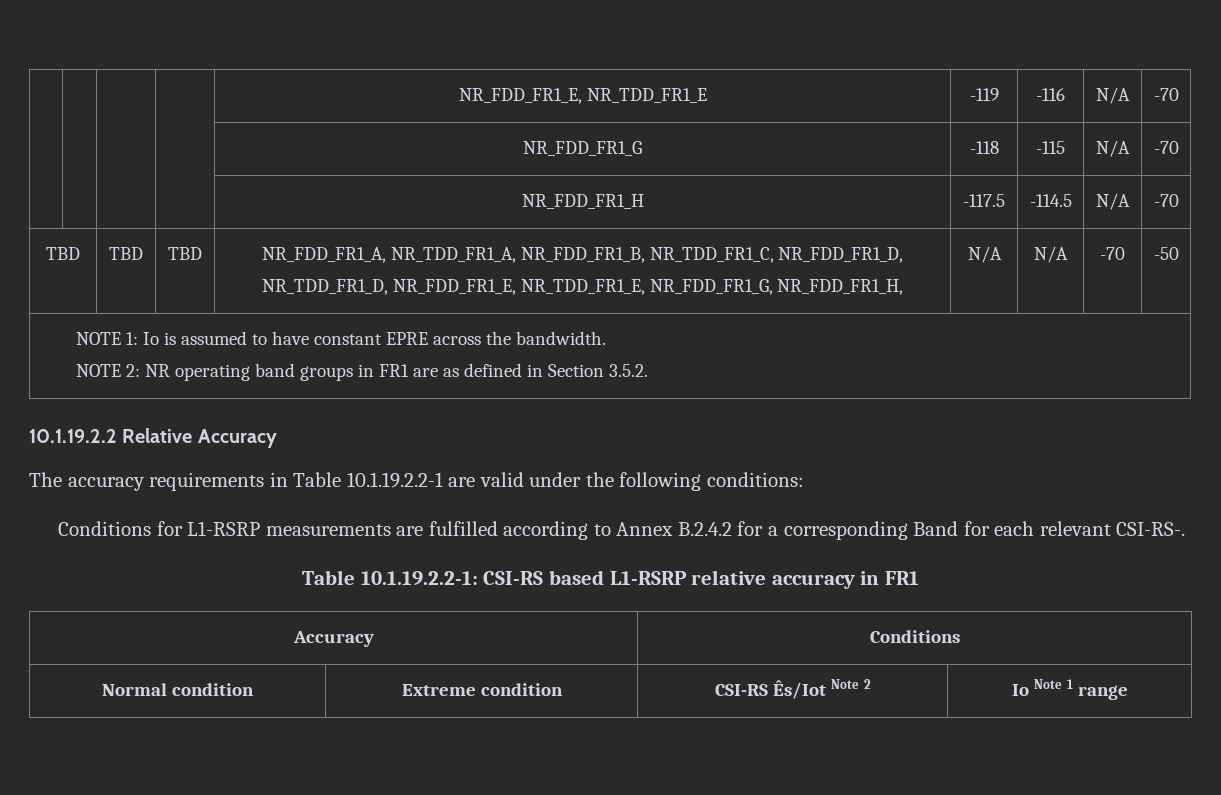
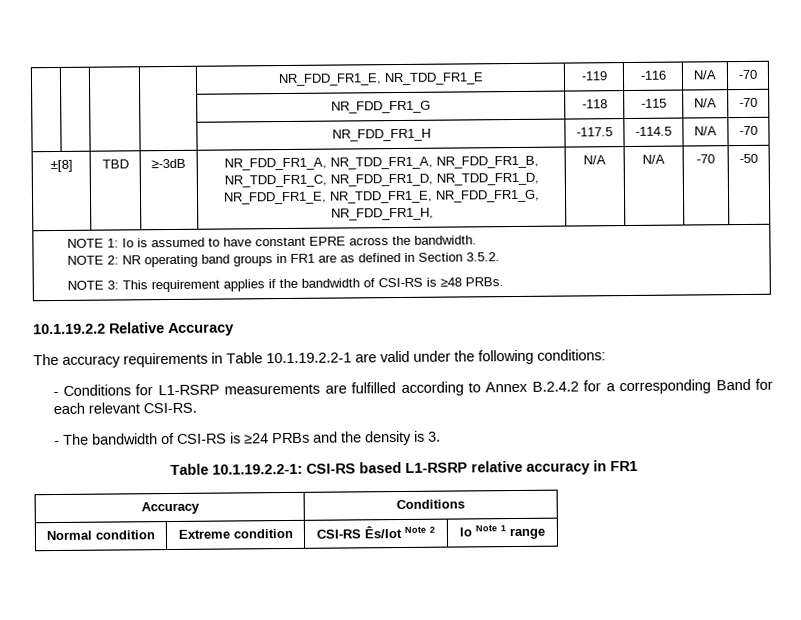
- TBD | TBD | TBD | NR_FDD_FR1_A, NR_TDD_FR1_A, NR_FDD_FR1_B, NR_TDD_FR1_C, NR_FDD_FR1_D, NR_TDD_FR1_D, NR_FDD_FR1_E, NR_TDD_FR1_E, NR_FDD_FR1_G, NR_FDD_FR1_H, | N/A | N/A | -70 | -50
+ ±[8] | TBD | ≥-3dB | NR_FDD_FR1_A, NR_TDD_FR1_A, NR_FDD_FR1_B, NR_TDD_FR1_C, NR_FDD_FR1_D, NR_TDD_FR1_D, NR_FDD_FR1_E, NR_TDD_FR1_E, NR_FDD_FR1_G, NR_FDD_FR1_H, | N/A | N/A | -70 | -50
  NOTE 1: Io is assumed to have constant EPRE across the bandwidth.
  NOTE 2: NR operating band groups in FR1 are as defined in Section 3.5.2.
+ NOTE 3: This requirement applies if the bandwidth of CSI-RS is ≥48 PRBs.
- Conditions for L1-RSRP measurements are fulfilled according to Annex B.2.4.2 for a corresponding Band for each relevant CSI-RS-.
+ - Conditions for L1-RSRP measurements are fulfilled according to Annex B.2.4.2 for a corresponding Band for each relevant CSI-RS.
+ - The bandwidth of CSI-RS is ≥24 PRBs and the density is 3.

